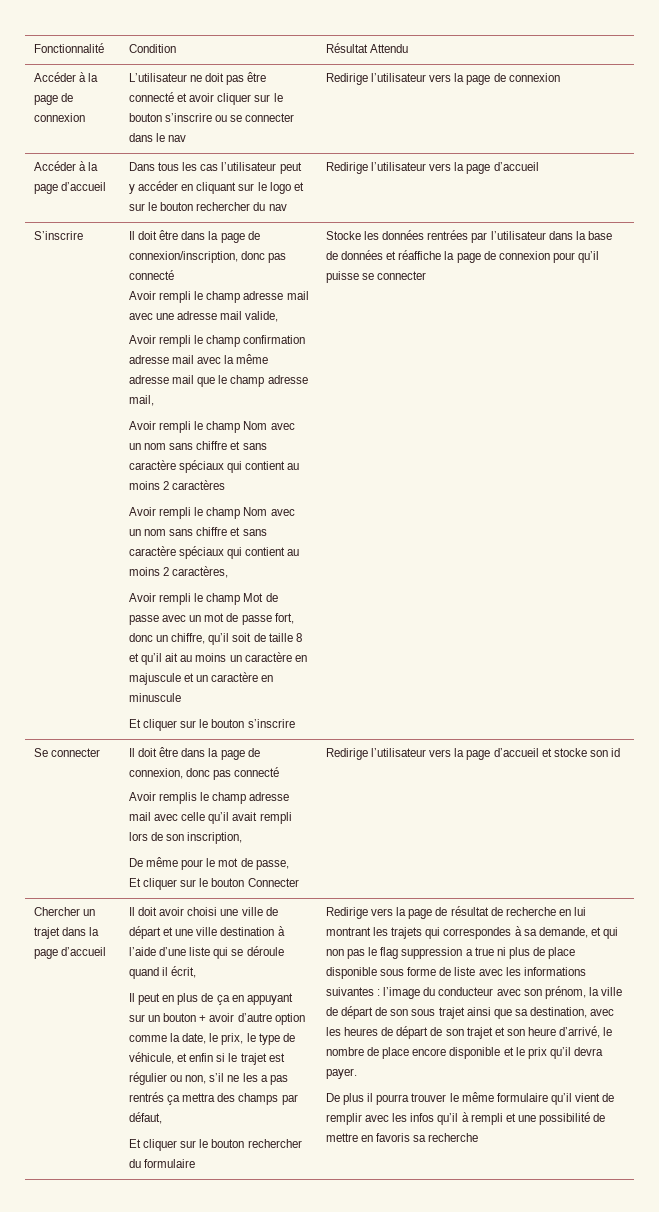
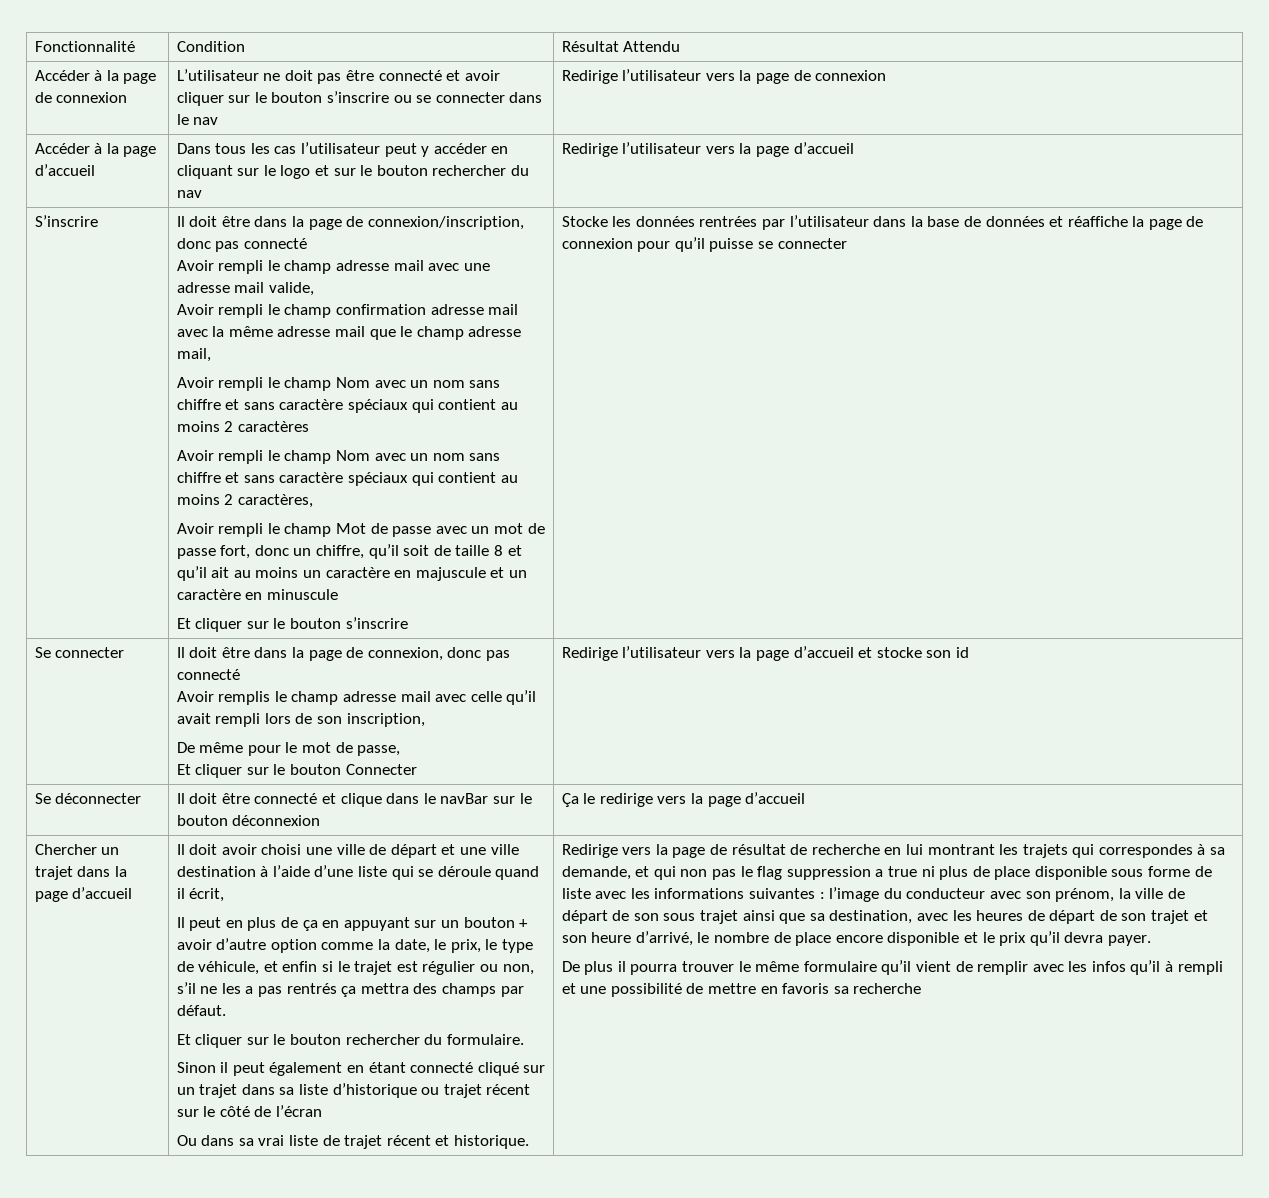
+ Se déconnecter | Il doit être connecté et clique dans le navBar sur le bouton déconnexion | Ça le redirige vers la page d’accueil
- Il peut en plus de ça en appuyant sur un bouton + avoir d’autre option comme la date, le prix, le type de véhicule, et enfin si le trajet est régulier ou non, s’il ne les a pas rentrés ça mettra des champs par défaut,
+ Il peut en plus de ça en appuyant sur un bouton + avoir d’autre option comme la date, le prix, le type de véhicule, et enfin si le trajet est régulier ou non, s’il ne les a pas rentrés ça mettra des champs par défaut.
- Et cliquer sur le bouton rechercher du formulaire
+ Et cliquer sur le bouton rechercher du formulaire.
+ Sinon il peut également en étant connecté cliqué sur un trajet dans sa liste d’historique ou trajet récent sur le côté de l’écran
+ Ou dans sa vrai liste de trajet récent et historique.

